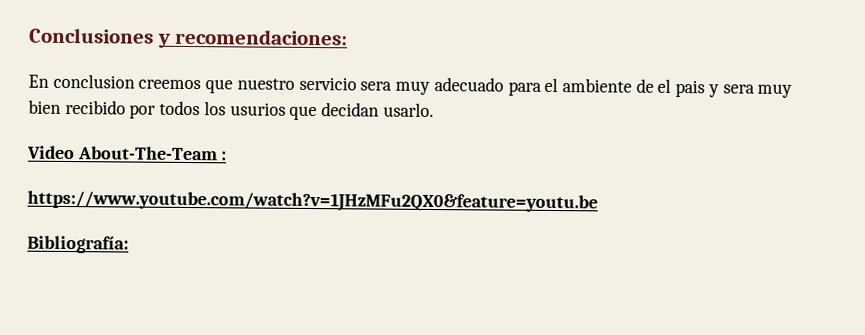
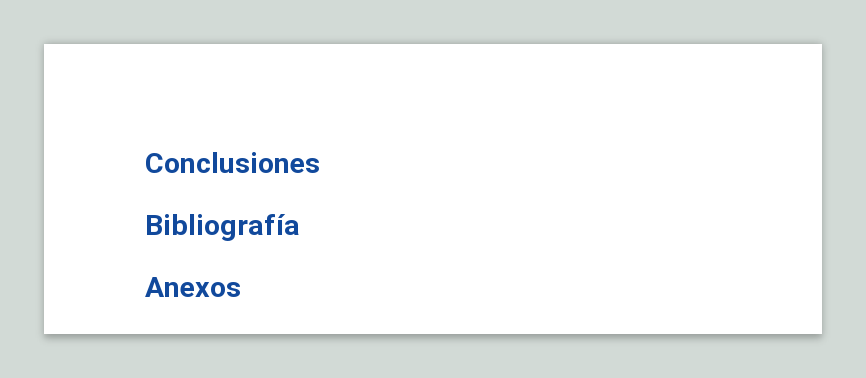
- Conclusiones y recomendaciones:
- En conclusion creemos que nuestro servicio sera muy adecuado para el ambiente de el pais y sera muy bien recibido por todos los usurios que decidan usarlo.
- Video About-The-Team :
- https://www.youtube.com/watch?v=1JHzMFu2QX0&feature=youtu.be
- Bibliografía:
+ Conclusiones
+ Bibliografía
+ Anexos

